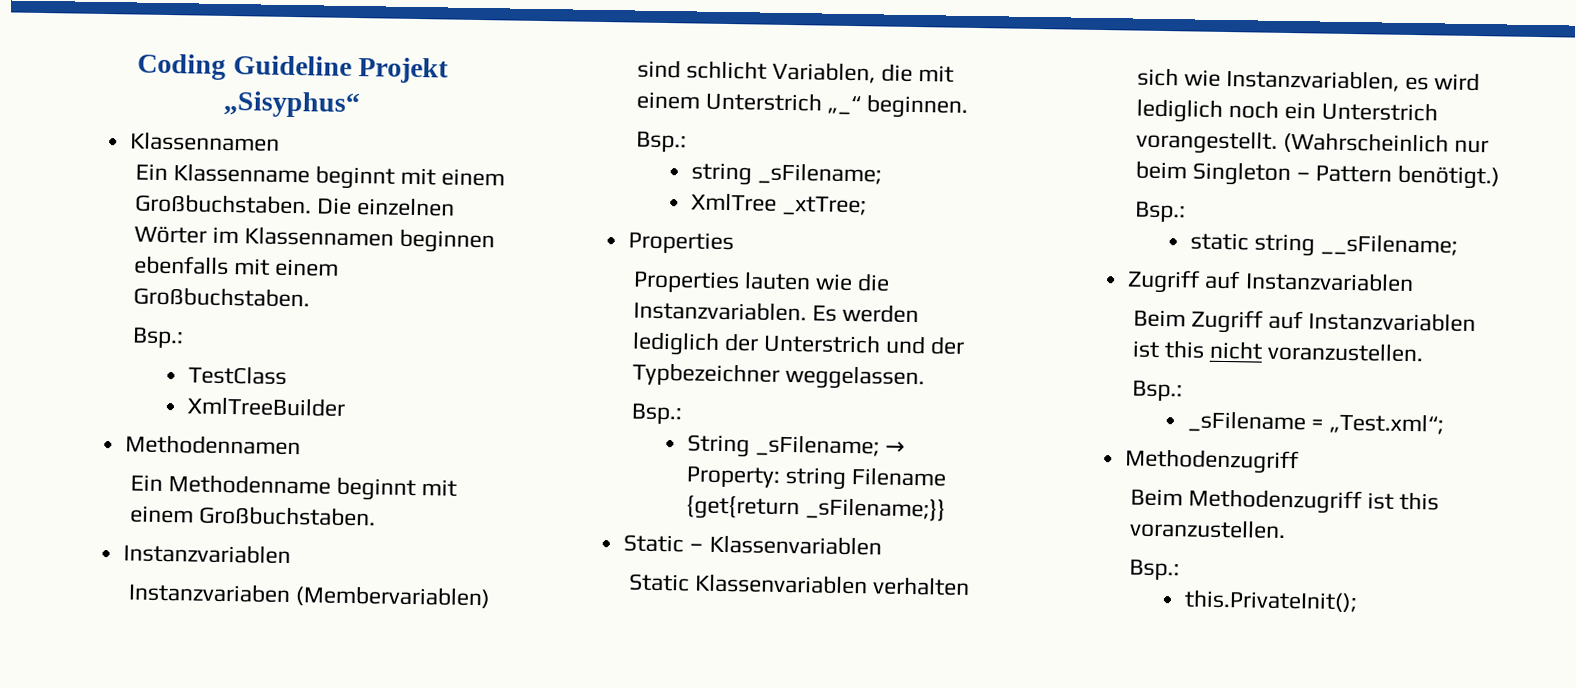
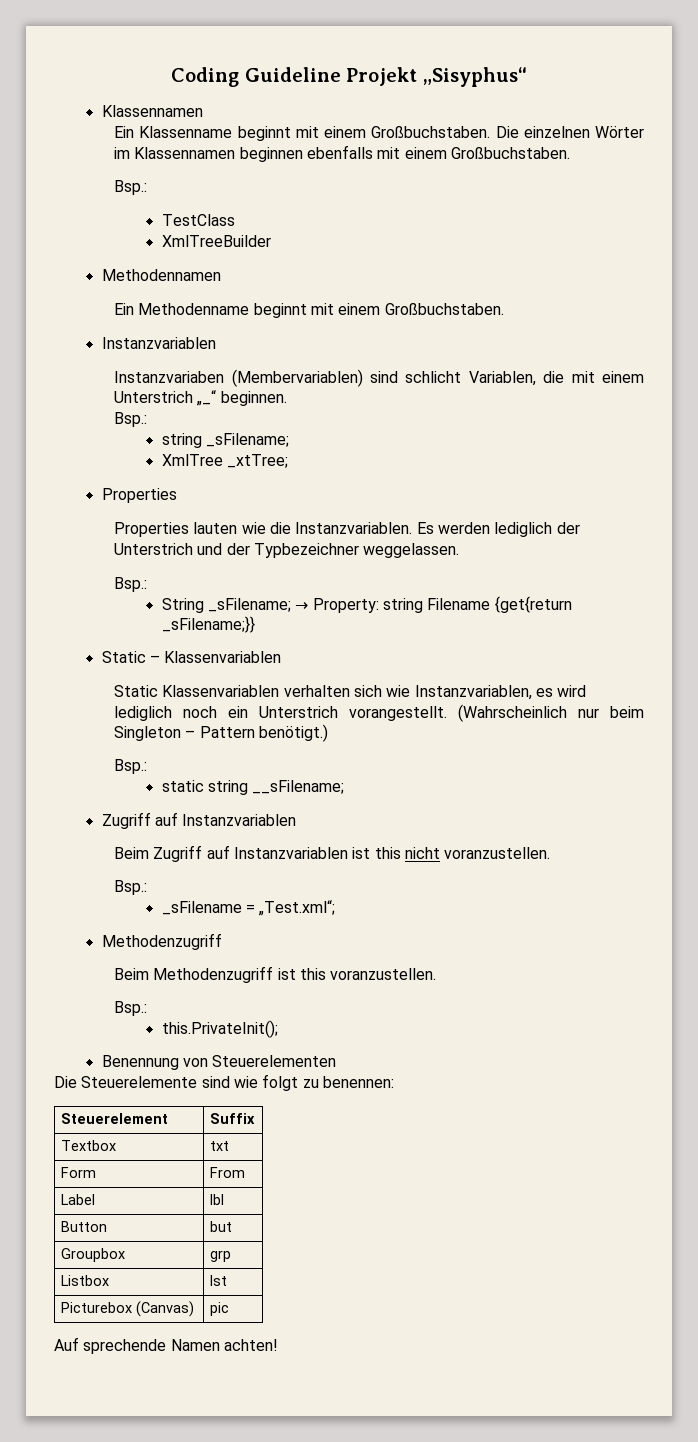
+ Benennung von Steuerelementen
+ Die Steuerelemente sind wie folgt zu benennen:
+ Steuerelement | Suffix
+ Textbox | txt
+ Form | From
+ Label | lbl
+ Button | but
+ Groupbox | grp
+ Listbox | lst
+ Picturebox (Canvas) | pic
+ Auf sprechende Namen achten!

